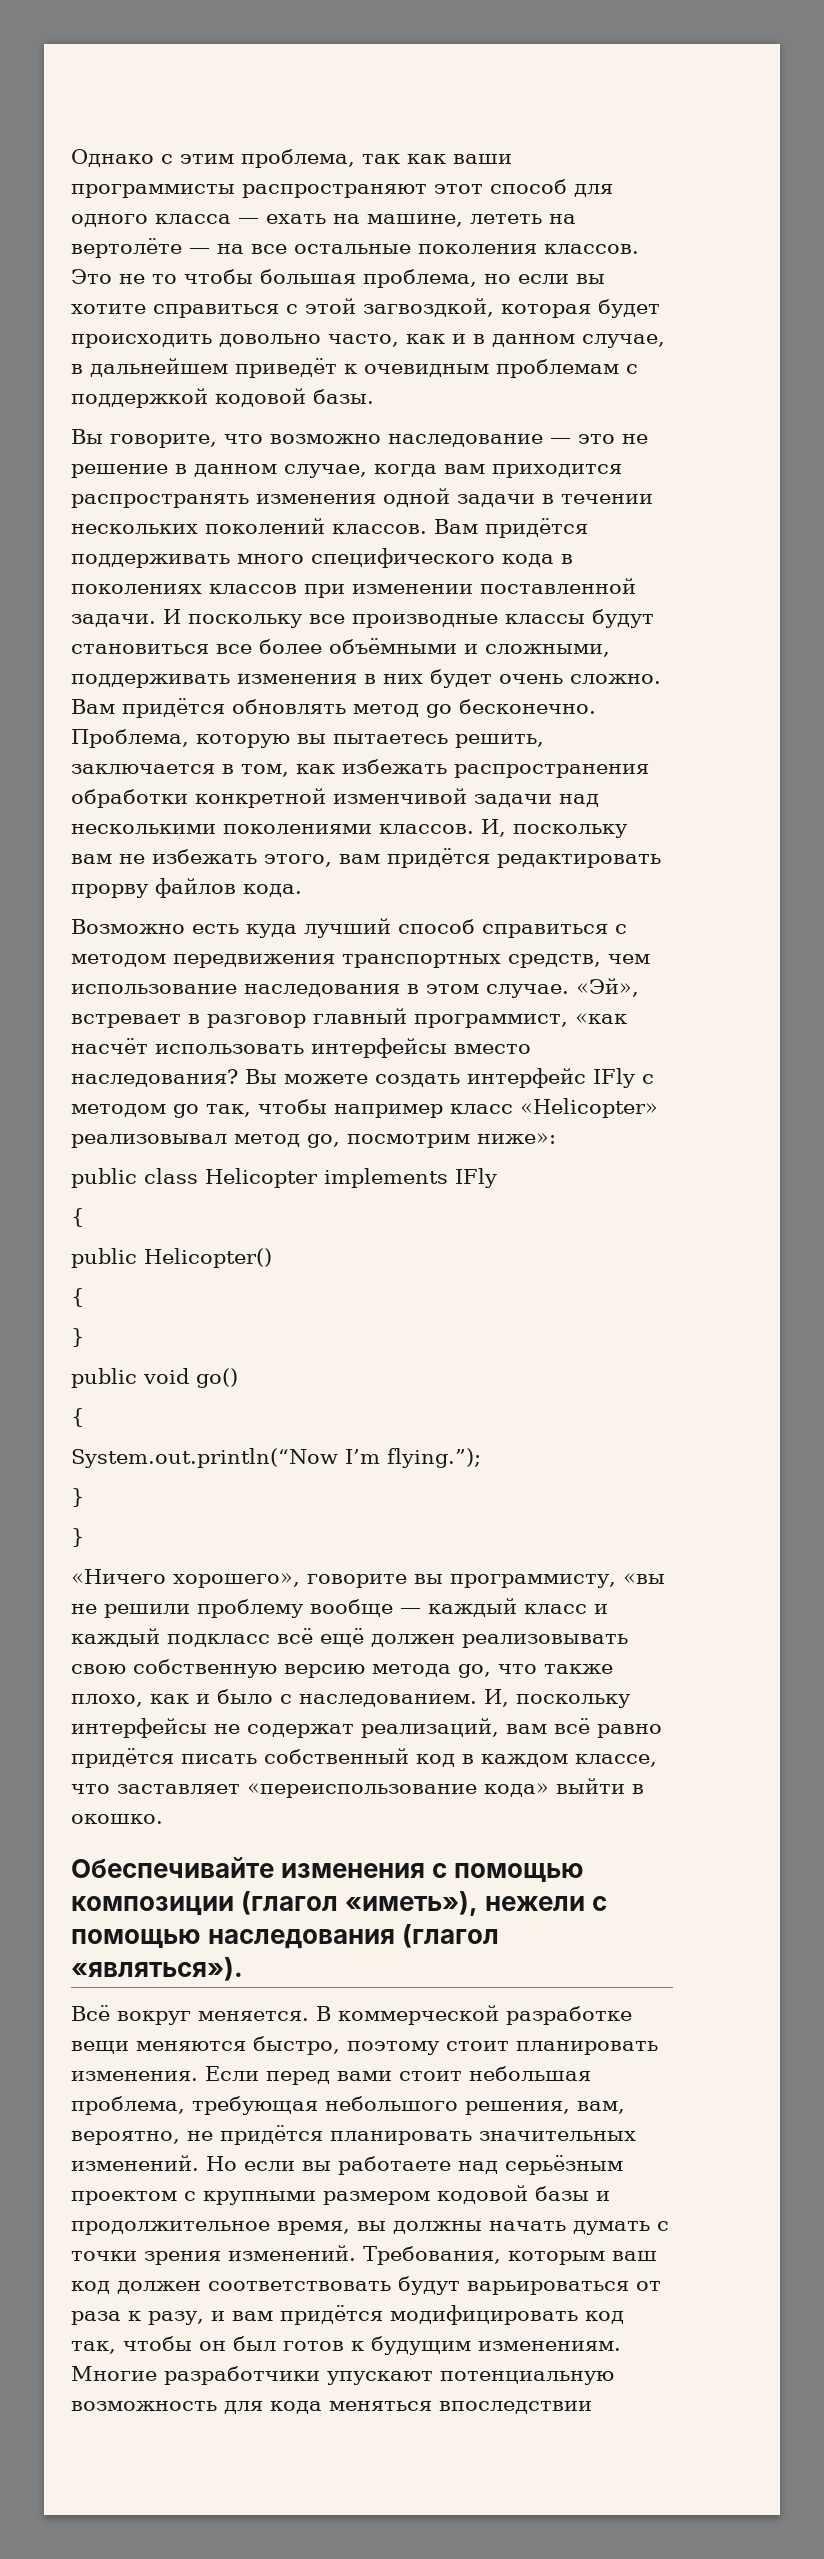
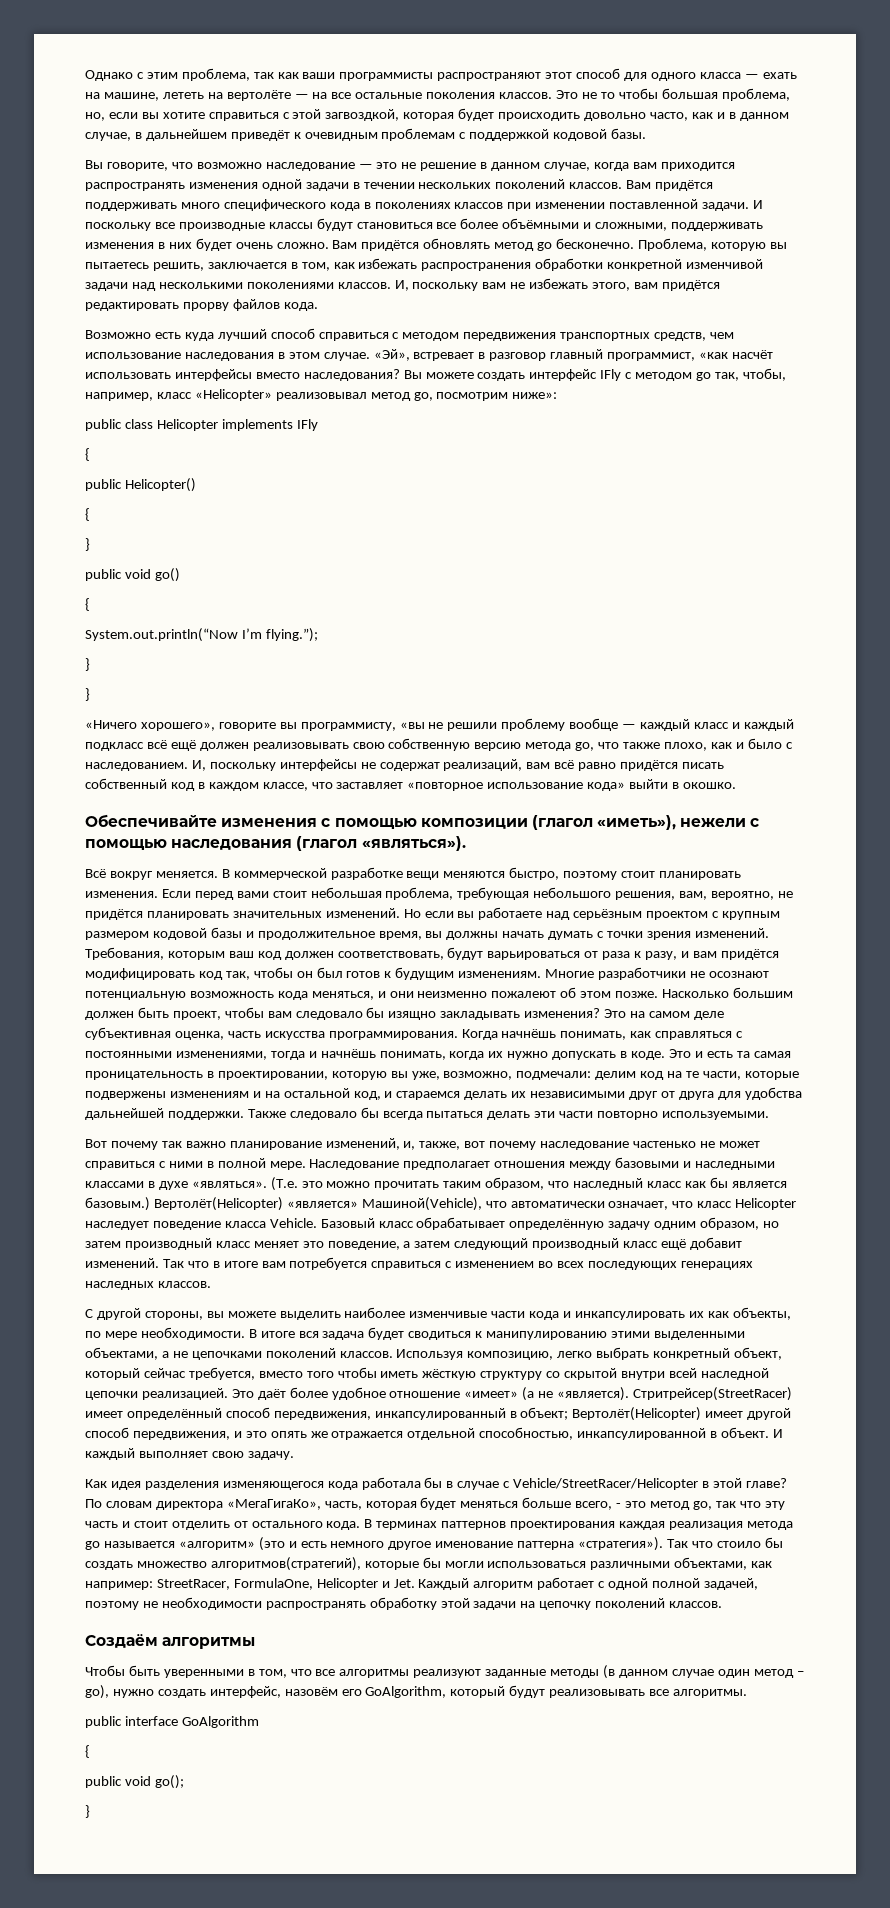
- Это не то чтобы большая проблема, но если вы хотите справиться с этой загвоздкой, которая будет происходить довольно часто, как и в данном случае, в дальнейшем приведёт к очевидным проблемам с поддержкой кодовой базы.
+ Это не то чтобы большая проблема, но, если вы хотите справиться с этой загвоздкой, которая будет происходить довольно часто, как и в данном случае, в дальнейшем приведёт к очевидным проблемам с поддержкой кодовой базы.
- Вы можете создать интерфейс IFly с методом go так, чтобы например класс «Helicopter» реализовывал метод go, посмотрим ниже»:
+ Вы можете создать интерфейс IFly с методом go так, чтобы, например, класс «Helicopter» реализовывал метод go, посмотрим ниже»:
- И, поскольку интерфейсы не содержат реализаций, вам всё равно придётся писать собственный код в каждом классе, что заставляет «переиспользование кода» выйти в окошко.
+ И, поскольку интерфейсы не содержат реализаций, вам всё равно придётся писать собственный код в каждом классе, что заставляет «повторное использование кода» выйти в окошко.
- Но если вы работаете над серьёзным проектом с крупными размером кодовой базы и продолжительное время, вы должны начать думать с точки зрения изменений.
+ Но если вы работаете над серьёзным проектом с крупным размером кодовой базы и продолжительное время, вы должны начать думать с точки зрения изменений.
- Требования, которым ваш код должен соответствовать будут варьироваться от раза к разу, и вам придётся модифицировать код так, чтобы он был готов к будущим изменениям.
+ Требования, которым ваш код должен соответствовать, будут варьироваться от раза к разу, и вам придётся модифицировать код так, чтобы он был готов к будущим изменениям.
- Многие разработчики упускают потенциальную возможность для кода меняться впоследствии
+ Многие разработчики не осознают потенциальную возможность кода меняться, и они неизменно пожалеют об этом позже. Насколько большим должен быть проект, чтобы вам следовало бы изящно закладывать изменения? Это на самом деле субъективная оценка, часть искусства программирования. Когда начнёшь понимать, как справляться с постоянными изменениями, тогда и начнёшь понимать, когда их нужно допускать в коде. Это и есть та самая проницательность в проектировании, которую вы уже, возможно, подмечали: делим код на те части, которые подвержены изменениям и на остальной код, и стараемся делать их независимыми друг от друга для удобства дальнейшей поддержки. Также следовало бы всегда пытаться делать эти части повторно используемыми.
+ Вот почему так важно планирование изменений, и, также, вот почему наследование частенько не может справиться с ними в полной мере. Наследование предполагает отношения между базовыми и наследными классами в духе «являться». (Т.е. это можно прочитать таким образом, что наследный класс как бы является базовым.) Вертолёт(Helicopter) «является» Машиной(Vehicle), что автоматически означает, что класс Helicopter наследует поведение класса Vehicle. Базовый класс обрабатывает определённую задачу одним образом, но затем производный класс меняет это поведение, а затем следующий производный класс ещё добавит изменений. Так что в итоге вам потребуется справиться с изменением во всех последующих генерациях наследных классов.
+ С другой стороны, вы можете выделить наиболее изменчивые части кода и инкапсулировать их как объекты, по мере необходимости. В итоге вся задача будет сводиться к манипулированию этими выделенными объектами, а не цепочками поколений классов. Используя композицию, легко выбрать конкретный объект, который сейчас требуется, вместо того чтобы иметь жёсткую структуру со скрытой внутри всей наследной цепочки реализацией. Это даёт более удобное отношение «имеет» (а не «является). Стритрейсер(StreetRacer) имеет определённый способ передвижения, инкапсулированный в объект; Вертолёт(Helicopter) имеет другой способ передвижения, и это опять же отражается отдельной способностью, инкапсулированной в объект. И каждый выполняет свою задачу.
+ Как идея разделения изменяющегося кода работала бы в случае с Vehicle/StreetRacer/Helicopter в этой главе? По словам директора «МегаГигаКо», часть, которая будет меняться больше всего, - это метод go, так что эту часть и стоит отделить от остального кода. В терминах паттернов проектирования каждая реализация метода go называется «алгоритм» (это и есть немного другое именование паттерна «стратегия»). Так что стоило бы создать множество алгоритмов(стратегий), которые бы могли использоваться различными объектами, как например: StreetRacer, FormulaOne, Helicopter и Jet. Каждый алгоритм работает с одной полной задачей, поэтому не необходимости распространять обработку этой задачи на цепочку поколений классов.
+ Создаём алгоритмы
+ Чтобы быть уверенными в том, что все алгоритмы реализуют заданные методы (в данном случае один метод – go), нужно создать интерфейс, назовём его GoAlgorithm, который будут реализовывать все алгоритмы.
+ public interface GoAlgorithm
+ {
+ public void go();
+ }

